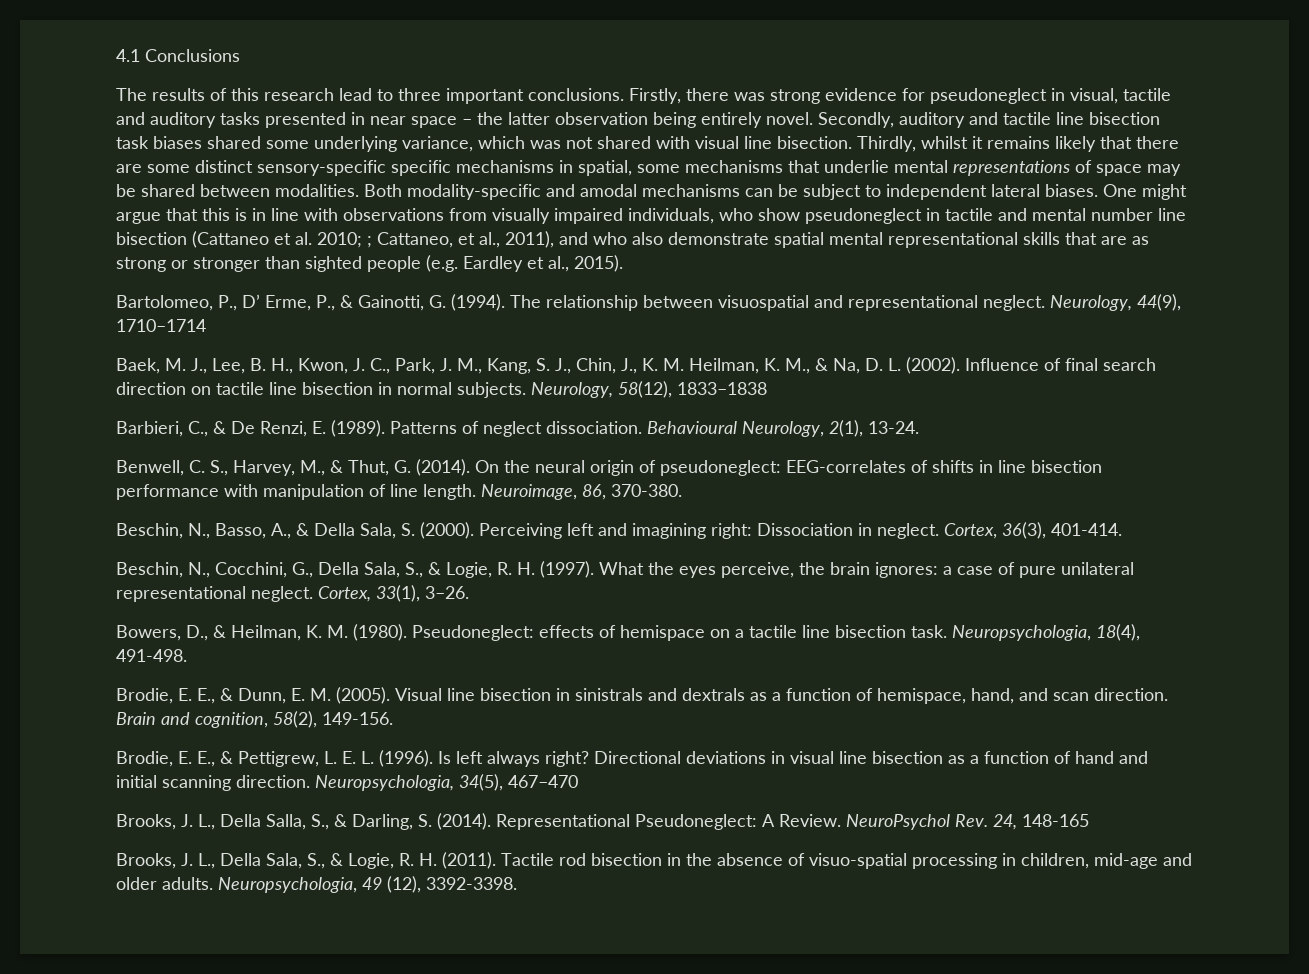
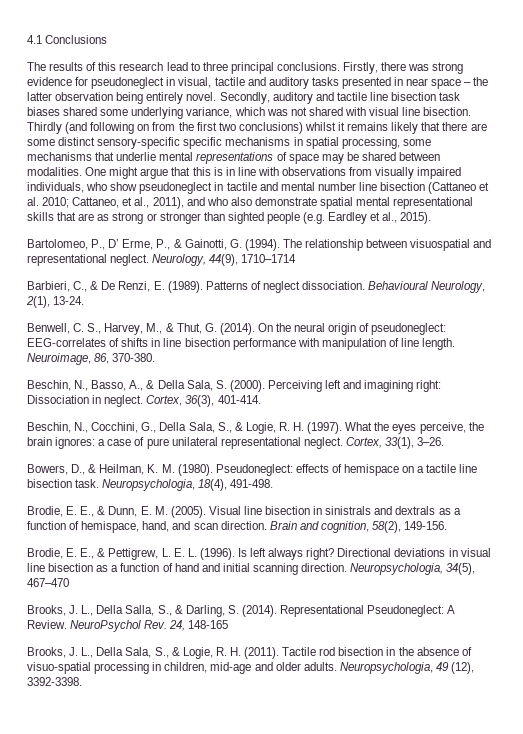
- The results of this research lead to three important conclusions.
+ The results of this research lead to three principal conclusions.
- Thirdly, whilst it remains likely that there are some distinct sensory-specific specific mechanisms in spatial, some mechanisms that underlie mental representations of space may be shared between modalities.
+ Thirdly (and following on from the first two conclusions) whilst it remains likely that there are some distinct sensory-specific specific mechanisms in spatial processing, some mechanisms that underlie mental representations of space may be shared between modalities.
- Both modality-specific and amodal mechanisms can be subject to independent lateral biases.
- One might argue that this is in line with observations from visually impaired individuals, who show pseudoneglect in tactile and mental number line bisection (Cattaneo et al. 2010; ; Cattaneo, et al., 2011), and who also demonstrate spatial mental representational skills that are as strong or stronger than sighted people (e.g. Eardley et al., 2015).
+ One might argue that this is in line with observations from visually impaired individuals, who show pseudoneglect in tactile and mental number line bisection (Cattaneo et al. 2010; Cattaneo, et al., 2011), and who also demonstrate spatial mental representational skills that are as strong or stronger than sighted people (e.g. Eardley et al., 2015).
- Baek, M. J., Lee, B. H., Kwon, J. C., Park, J. M., Kang, S. J., Chin, J., K. M. Heilman, K. M., & Na, D. L. (2002). Influence of final search direction on tactile line bisection in normal subjects. Neurology, 58(12), 1833–1838

